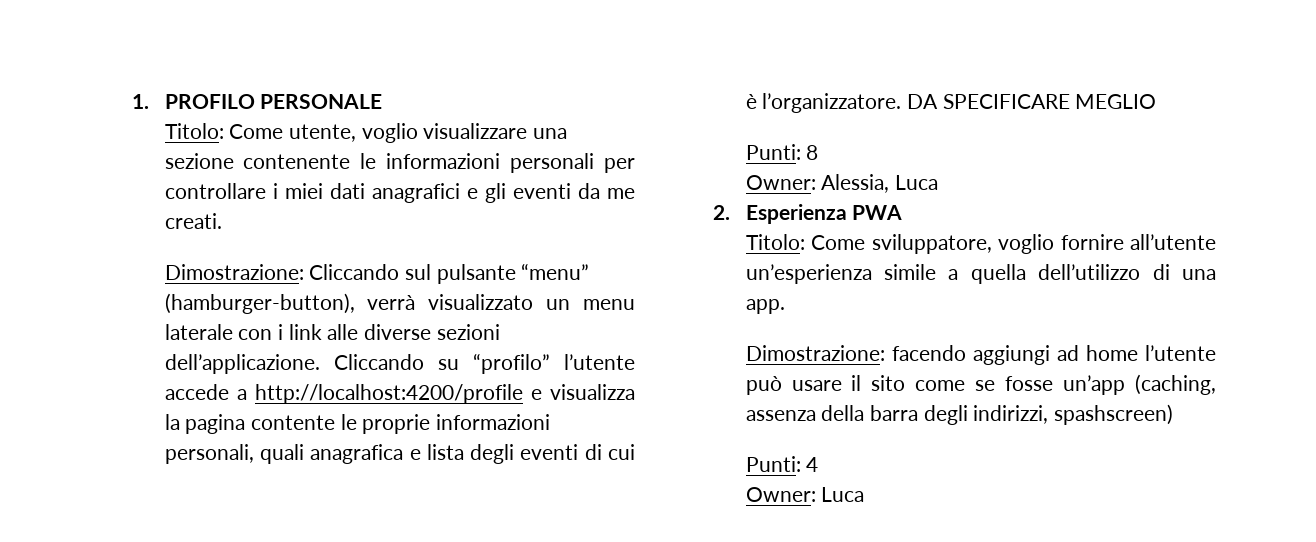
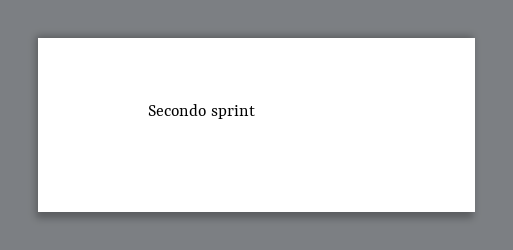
- 1. PROFILO PERSONALE
- Titolo: Come utente, voglio visualizzare una sezione contenente le informazioni personali per controllare i miei dati anagrafici e gli eventi da me creati.
- Dimostrazione: Cliccando sul pulsante “menu” (hamburger-button), verrà visualizzato un menu laterale con i link alle diverse sezioni dell’applicazione. Cliccando su “profilo” l’utente accede a http://localhost:4200/profile e visualizza la pagina contente le proprie informazioni personali, quali anagrafica e lista degli eventi di cui è l’organizzatore. DA SPECIFICARE MEGLIO
- Punti: 8
- Owner: Alessia, Luca
- 2. Esperienza PWA
- Titolo: Come sviluppatore, voglio fornire all’utente un’esperienza simile a quella dell’utilizzo di una app.
- Dimostrazione: facendo aggiungi ad home l’utente può usare il sito come se fosse un’app (caching, assenza della barra degli indirizzi, spashscreen)
- Punti: 4
- Owner: Luca
+ Secondo sprint

